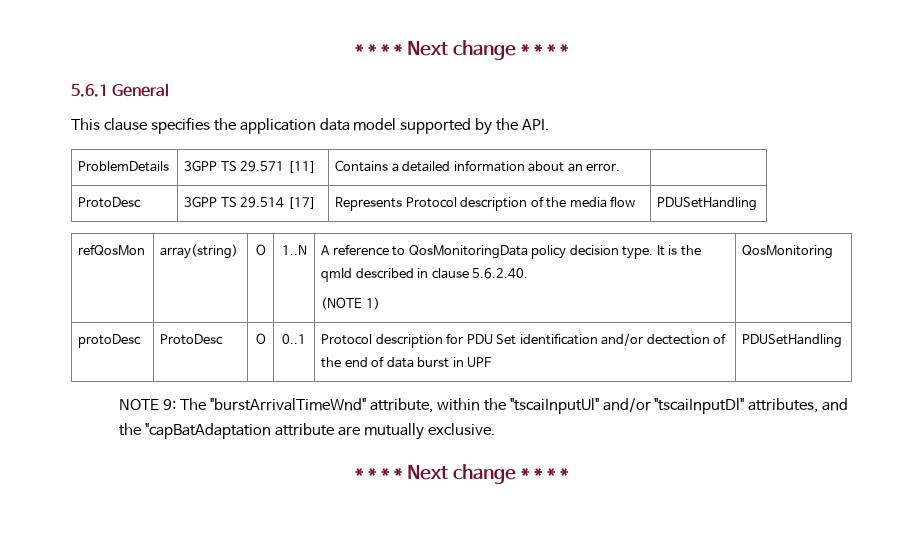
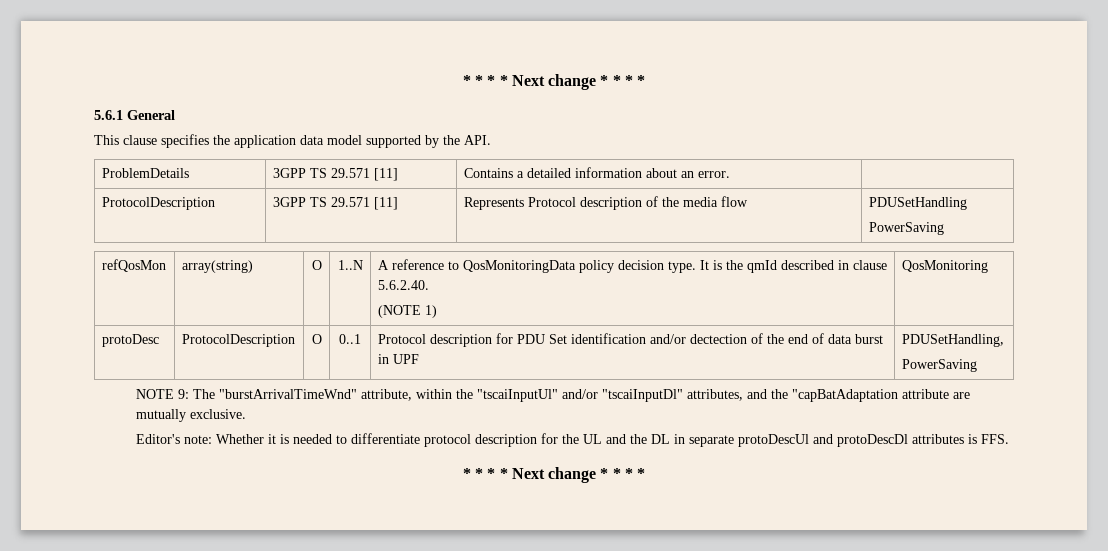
- ProtoDesc | 3GPP TS 29.514 [17] | Represents Protocol description of the media flow | PDUSetHandling
+ ProtocolDescription | 3GPP TS 29.571 [11] | Represents Protocol description of the media flow | PDUSetHandling
+ PowerSaving
- protoDesc | ProtoDesc | O | 0..1 | Protocol description for PDU Set identification and/or dectection of the end of data burst in UPF | PDUSetHandling
+ protoDesc | ProtocolDescription | O | 0..1 | Protocol description for PDU Set identification and/or dectection of the end of data burst in UPF | PDUSetHandling,
+ PowerSaving
+ Editor's note: Whether it is needed to differentiate protocol description for the UL and the DL in separate protoDescUl and protoDescDl attributes is FFS.

